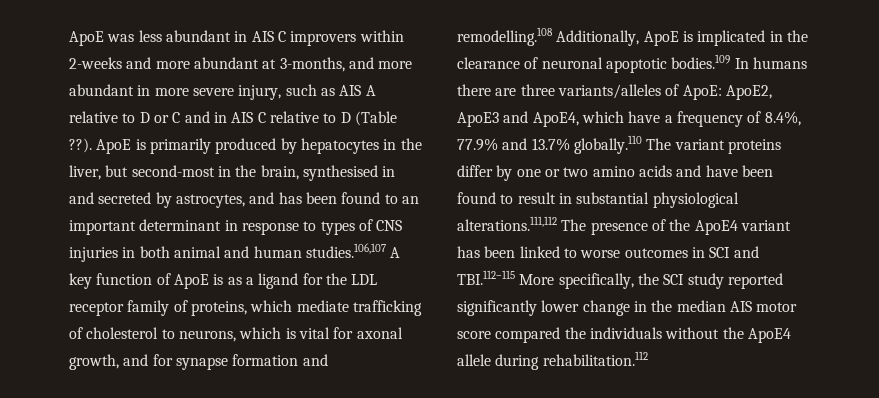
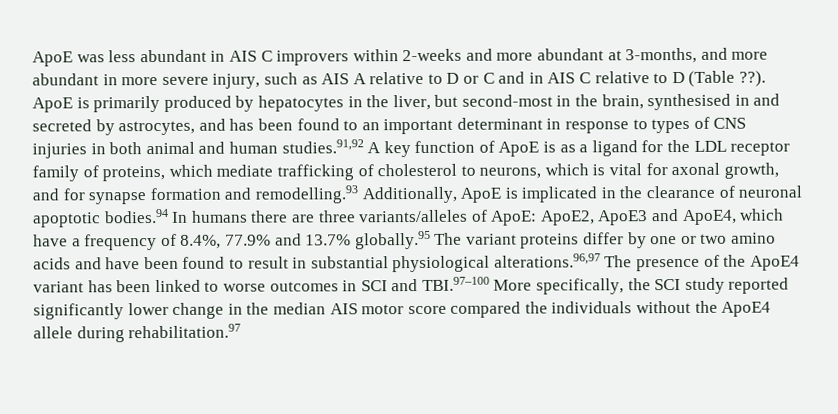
- ApoE is primarily produced by hepatocytes in the liver, but second-most in the brain, synthesised in and secreted by astrocytes, and has been found to an important determinant in response to types of CNS injuries in both animal and human studies.106,107 A key function of ApoE is as a ligand for the LDL receptor family of proteins, which mediate trafficking of cholesterol to neurons, which is vital for axonal growth, and for synapse formation and remodelling.108 Additionally, ApoE is implicated in the clearance of neuronal apoptotic bodies.109 In humans there are three variants/alleles of ApoE:
+ ApoE is primarily produced by hepatocytes in the liver, but second-most in the brain, synthesised in and secreted by astrocytes, and has been found to an important determinant in response to types of CNS injuries in both animal and human studies.91,92 A key function of ApoE is as a ligand for the LDL receptor family of proteins, which mediate trafficking of cholesterol to neurons, which is vital for axonal growth, and for synapse formation and remodelling.93 Additionally, ApoE is implicated in the clearance of neuronal apoptotic bodies.94 In humans there are three variants/alleles of ApoE:
- ApoE2, ApoE3 and ApoE4, which have a frequency of 8.4%, 77.9% and 13.7% globally.110 The variant proteins differ by one or two amino acids and have been found to result in substantial physiological alterations.111,112 The presence of the ApoE4 variant has been linked to worse outcomes in SCI and TBI.112–115 More specifically, the SCI study reported significantly lower change in the median AIS motor score compared the individuals without the ApoE4 allele during rehabilitation.112
+ ApoE2, ApoE3 and ApoE4, which have a frequency of 8.4%, 77.9% and 13.7% globally.95 The variant proteins differ by one or two amino acids and have been found to result in substantial physiological alterations.96,97 The presence of the ApoE4 variant has been linked to worse outcomes in SCI and TBI.97–100 More specifically, the SCI study reported significantly lower change in the median AIS motor score compared the individuals without the ApoE4 allele during rehabilitation.97

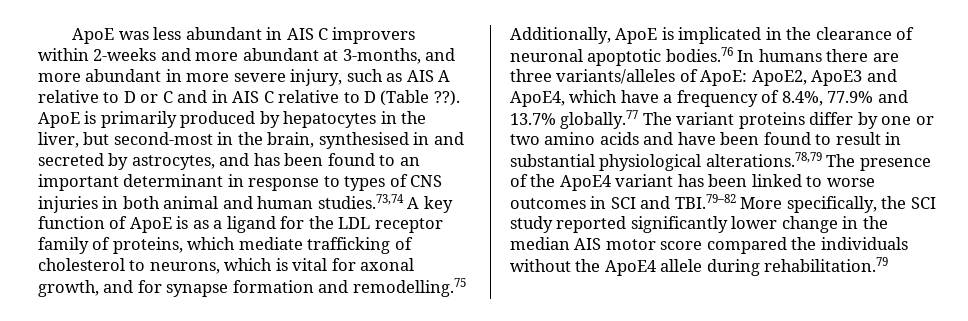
- ApoE is primarily produced by hepatocytes in the liver, but second-most in the brain, synthesised in and secreted by astrocytes, and has been found to an important determinant in response to types of CNS injuries in both animal and human studies.91,92 A key function of ApoE is as a ligand for the LDL receptor family of proteins, which mediate trafficking of cholesterol to neurons, which is vital for axonal growth, and for synapse formation and remodelling.93 Additionally, ApoE is implicated in the clearance of neuronal apoptotic bodies.94 In humans there are three variants/alleles of ApoE:
+ ApoE is primarily produced by hepatocytes in the liver, but second-most in the brain, synthesised in and secreted by astrocytes, and has been found to an important determinant in response to types of CNS injuries in both animal and human studies.73,74 A key function of ApoE is as a ligand for the LDL receptor family of proteins, which mediate trafficking of cholesterol to neurons, which is vital for axonal growth, and for synapse formation and remodelling.75 Additionally, ApoE is implicated in the clearance of neuronal apoptotic bodies.76 In humans there are three variants/alleles of ApoE:
- ApoE2, ApoE3 and ApoE4, which have a frequency of 8.4%, 77.9% and 13.7% globally.95 The variant proteins differ by one or two amino acids and have been found to result in substantial physiological alterations.96,97 The presence of the ApoE4 variant has been linked to worse outcomes in SCI and TBI.97–100 More specifically, the SCI study reported significantly lower change in the median AIS motor score compared the individuals without the ApoE4 allele during rehabilitation.97
+ ApoE2, ApoE3 and ApoE4, which have a frequency of 8.4%, 77.9% and 13.7% globally.77 The variant proteins differ by one or two amino acids and have been found to result in substantial physiological alterations.78,79 The presence of the ApoE4 variant has been linked to worse outcomes in SCI and TBI.79–82 More specifically, the SCI study reported significantly lower change in the median AIS motor score compared the individuals without the ApoE4 allele during rehabilitation.79

